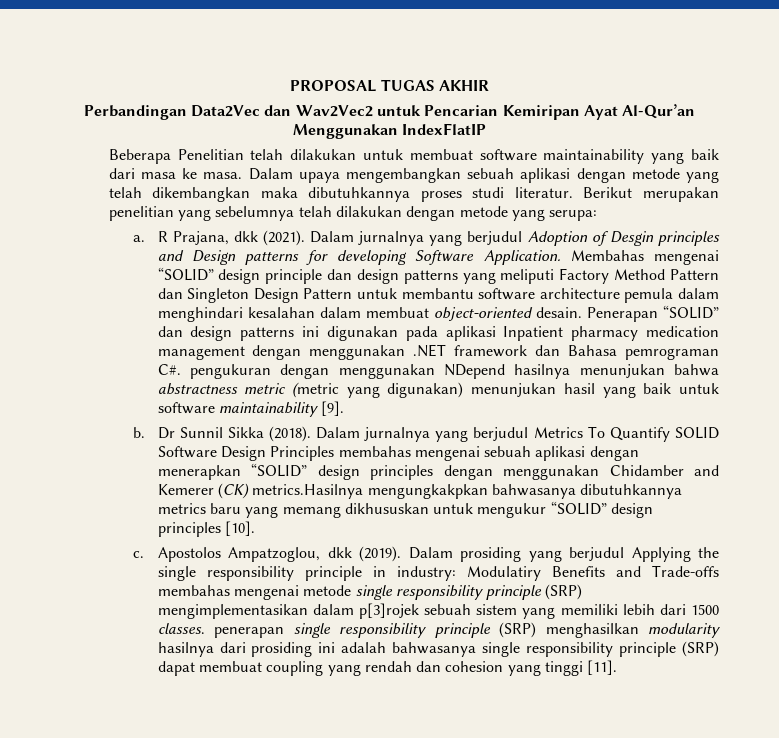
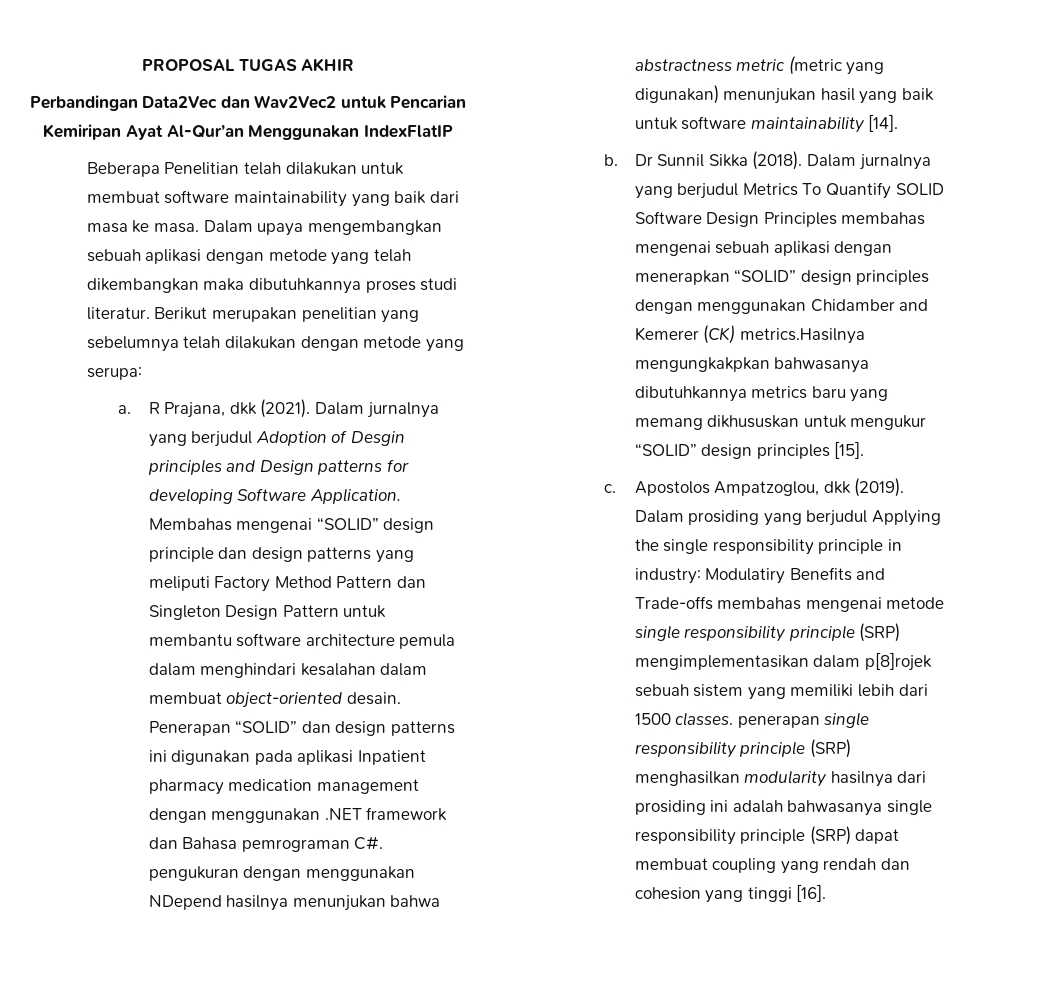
- Penerapan “SOLID” dan design patterns ini digunakan pada aplikasi Inpatient pharmacy medication management dengan menggunakan .NET framework dan Bahasa pemrograman C#. pengukuran dengan menggunakan NDepend hasilnya menunjukan bahwa abstractness metric (metric yang digunakan) menunjukan hasil yang baik untuk software maintainability [9].
+ Penerapan “SOLID” dan design patterns ini digunakan pada aplikasi Inpatient pharmacy medication management dengan menggunakan .NET framework dan Bahasa pemrograman C#. pengukuran dengan menggunakan NDepend hasilnya menunjukan bahwa abstractness metric (metric yang digunakan) menunjukan hasil yang baik untuk software maintainability [14].
- Dalam jurnalnya yang berjudul Metrics To Quantify SOLID Software Design Principles membahas mengenai sebuah aplikasi dengan menerapkan “SOLID” design principles dengan menggunakan Chidamber and Kemerer (CK) metrics.Hasilnya mengungkakpkan bahwasanya dibutuhkannya metrics baru yang memang dikhususkan untuk mengukur “SOLID” design principles [10].
+ Dalam jurnalnya yang berjudul Metrics To Quantify SOLID Software Design Principles membahas mengenai sebuah aplikasi dengan menerapkan “SOLID” design principles dengan menggunakan Chidamber and Kemerer (CK) metrics.Hasilnya mengungkakpkan bahwasanya dibutuhkannya metrics baru yang memang dikhususkan untuk mengukur “SOLID” design principles [15].
- Dalam prosiding yang berjudul Applying the single responsibility principle in industry: Modulatiry Benefits and Trade-offs membahas mengenai metode single responsibility principle (SRP) mengimplementasikan dalam p[3]rojek sebuah sistem yang memiliki lebih dari 1500 classes. penerapan single responsibility principle (SRP) menghasilkan modularity hasilnya dari prosiding ini adalah bahwasanya single responsibility principle (SRP) dapat membuat coupling yang rendah dan cohesion yang tinggi [11].
+ Dalam prosiding yang berjudul Applying the single responsibility principle in industry: Modulatiry Benefits and Trade-offs membahas mengenai metode single responsibility principle (SRP) mengimplementasikan dalam p[8]rojek sebuah sistem yang memiliki lebih dari 1500 classes. penerapan single responsibility principle (SRP) menghasilkan modularity hasilnya dari prosiding ini adalah bahwasanya single responsibility principle (SRP) dapat membuat coupling yang rendah dan cohesion yang tinggi [16].

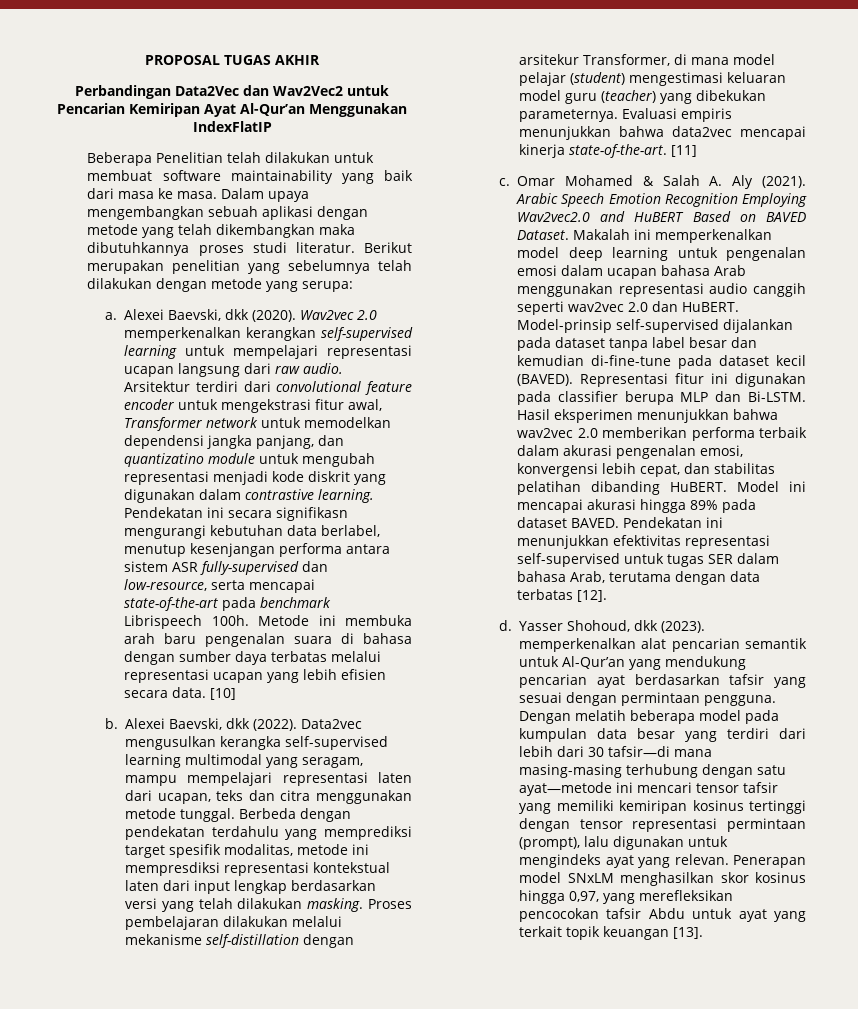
- R Prajana, dkk (2021). Dalam jurnalnya yang berjudul Adoption of Desgin principles and Design patterns for developing Software Application. Membahas mengenai “SOLID” design principle dan design patterns yang meliputi Factory Method Pattern dan Singleton Design Pattern untuk membantu software architecture pemula dalam menghindari kesalahan dalam membuat object-oriented desain. Penerapan “SOLID” dan design patterns ini digunakan pada aplikasi Inpatient pharmacy medication management dengan menggunakan .NET framework dan Bahasa pemrograman C#. pengukuran dengan menggunakan NDepend hasilnya menunjukan bahwa abstractness metric (metric yang digunakan) menunjukan hasil yang baik untuk software maintainability [14].
- b. Dr Sunnil Sikka (2018). Dalam jurnalnya yang berjudul Metrics To Quantify SOLID Software Design Principles membahas mengenai sebuah aplikasi dengan menerapkan “SOLID” design principles dengan menggunakan Chidamber and Kemerer (CK) metrics.Hasilnya mengungkakpkan bahwasanya dibutuhkannya metrics baru yang memang dikhususkan untuk mengukur “SOLID” design principles [15].
- c. Apostolos Ampatzoglou, dkk (2019). Dalam prosiding yang berjudul Applying the single responsibility principle in industry: Modulatiry Benefits and Trade-offs membahas mengenai metode single responsibility principle (SRP) mengimplementasikan dalam p[8]rojek sebuah sistem yang memiliki lebih dari 1500 classes. penerapan single responsibility principle (SRP) menghasilkan modularity hasilnya dari prosiding ini adalah bahwasanya single responsibility principle (SRP) dapat membuat coupling yang rendah dan cohesion yang tinggi [16].
+ Alexei Baevski, dkk (2020). Wav2vec 2.0 memperkenalkan kerangkan self-supervised learning untuk mempelajari representasi ucapan langsung dari raw audio. Arsitektur terdiri dari convolutional feature encoder untuk mengekstrasi fitur awal, Transformer network untuk memodelkan dependensi jangka panjang, dan quantizatino module untuk mengubah representasi menjadi kode diskrit yang digunakan dalam contrastive learning. Pendekatan ini secara signifikasn mengurangi kebutuhan data berlabel, menutup kesenjangan performa antara sistem ASR fully-supervised dan low-resource, serta mencapai state-of-the-art pada benchmark Librispeech 100h. Metode ini membuka arah baru pengenalan suara di bahasa dengan sumber daya terbatas melalui representasi ucapan yang lebih efisien secara data. [10]
+ b. Alexei Baevski, dkk (2022). Data2vec mengusulkan kerangka self-supervised learning multimodal yang seragam, mampu mempelajari representasi laten dari ucapan, teks dan citra menggunakan metode tunggal. Berbeda dengan pendekatan terdahulu yang memprediksi target spesifik modalitas, metode ini mempresdiksi representasi kontekstual laten dari input lengkap berdasarkan versi yang telah dilakukan masking. Proses pembelajaran dilakukan melalui mekanisme self-distillation dengan arsitekur Transformer, di mana model pelajar (student) mengestimasi keluaran model guru (teacher) yang dibekukan parameternya. Evaluasi empiris menunjukkan bahwa data2vec mencapai kinerja state-of-the-art. [11]
+ c. Omar Mohamed & Salah A. Aly (2021). Arabic Speech Emotion Recognition Employing Wav2vec2.0 and HuBERT Based on BAVED Dataset. Makalah ini memperkenalkan model deep learning untuk pengenalan emosi dalam ucapan bahasa Arab menggunakan representasi audio canggih seperti wav2vec 2.0 dan HuBERT. Model-prinsip self-supervised dijalankan pada dataset tanpa label besar dan kemudian di-fine-tune pada dataset kecil (BAVED). Representasi fitur ini digunakan pada classifier berupa MLP dan Bi-LSTM. Hasil eksperimen menunjukkan bahwa wav2vec 2.0 memberikan performa terbaik dalam akurasi pengenalan emosi, konvergensi lebih cepat, dan stabilitas pelatihan dibanding HuBERT. Model ini mencapai akurasi hingga 89% pada dataset BAVED. Pendekatan ini menunjukkan efektivitas representasi self-supervised untuk tugas SER dalam bahasa Arab, terutama dengan data terbatas [12].
+ d. Yasser Shohoud, dkk (2023). memperkenalkan alat pencarian semantik untuk Al-Qur’an yang mendukung pencarian ayat berdasarkan tafsir yang sesuai dengan permintaan pengguna. Dengan melatih beberapa model pada kumpulan data besar yang terdiri dari lebih dari 30 tafsir—di mana masing-masing terhubung dengan satu ayat—metode ini mencari tensor tafsir yang memiliki kemiripan kosinus tertinggi dengan tensor representasi permintaan (prompt), lalu digunakan untuk mengindeks ayat yang relevan. Penerapan model SNxLM menghasilkan skor kosinus hingga 0,97, yang merefleksikan pencocokan tafsir Abdu untuk ayat yang terkait topik keuangan [13].

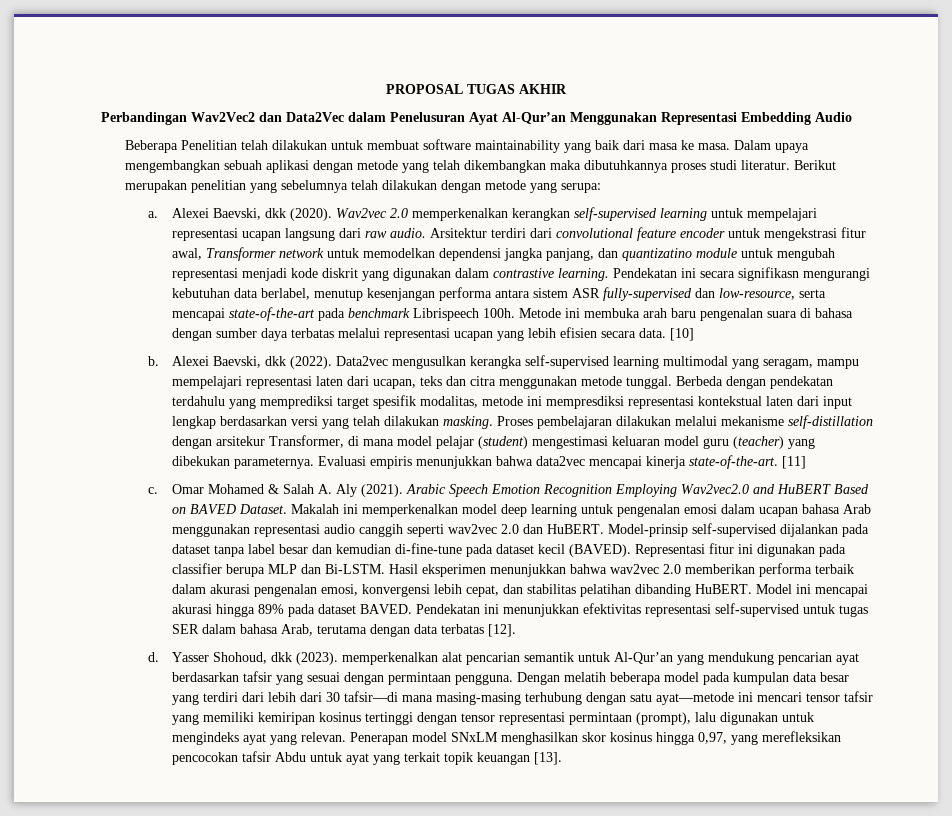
- Perbandingan Data2Vec dan Wav2Vec2 untuk Pencarian Kemiripan Ayat Al-Qur’an Menggunakan IndexFlatIP
+ Perbandingan Wav2Vec2 dan Data2Vec dalam Penelusuran Ayat Al-Qur’an Menggunakan Representasi Embedding Audio

